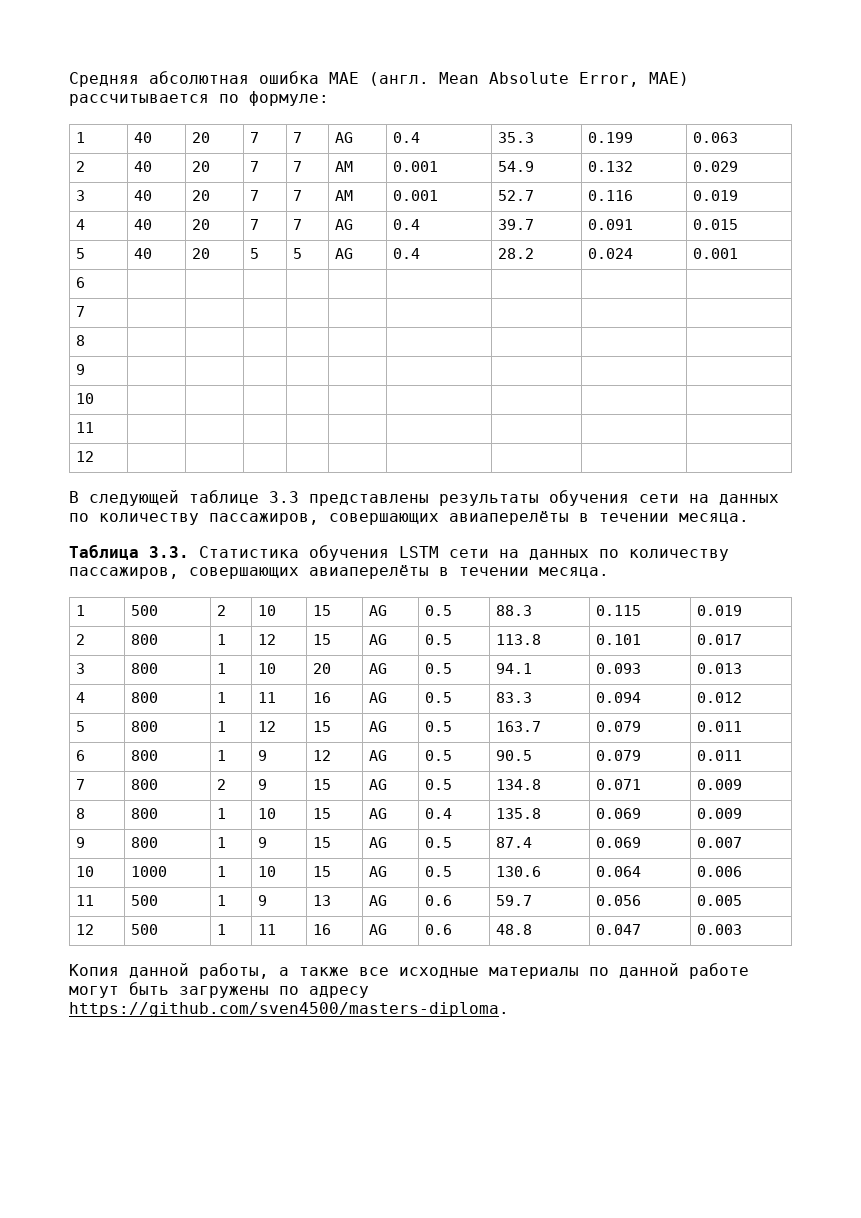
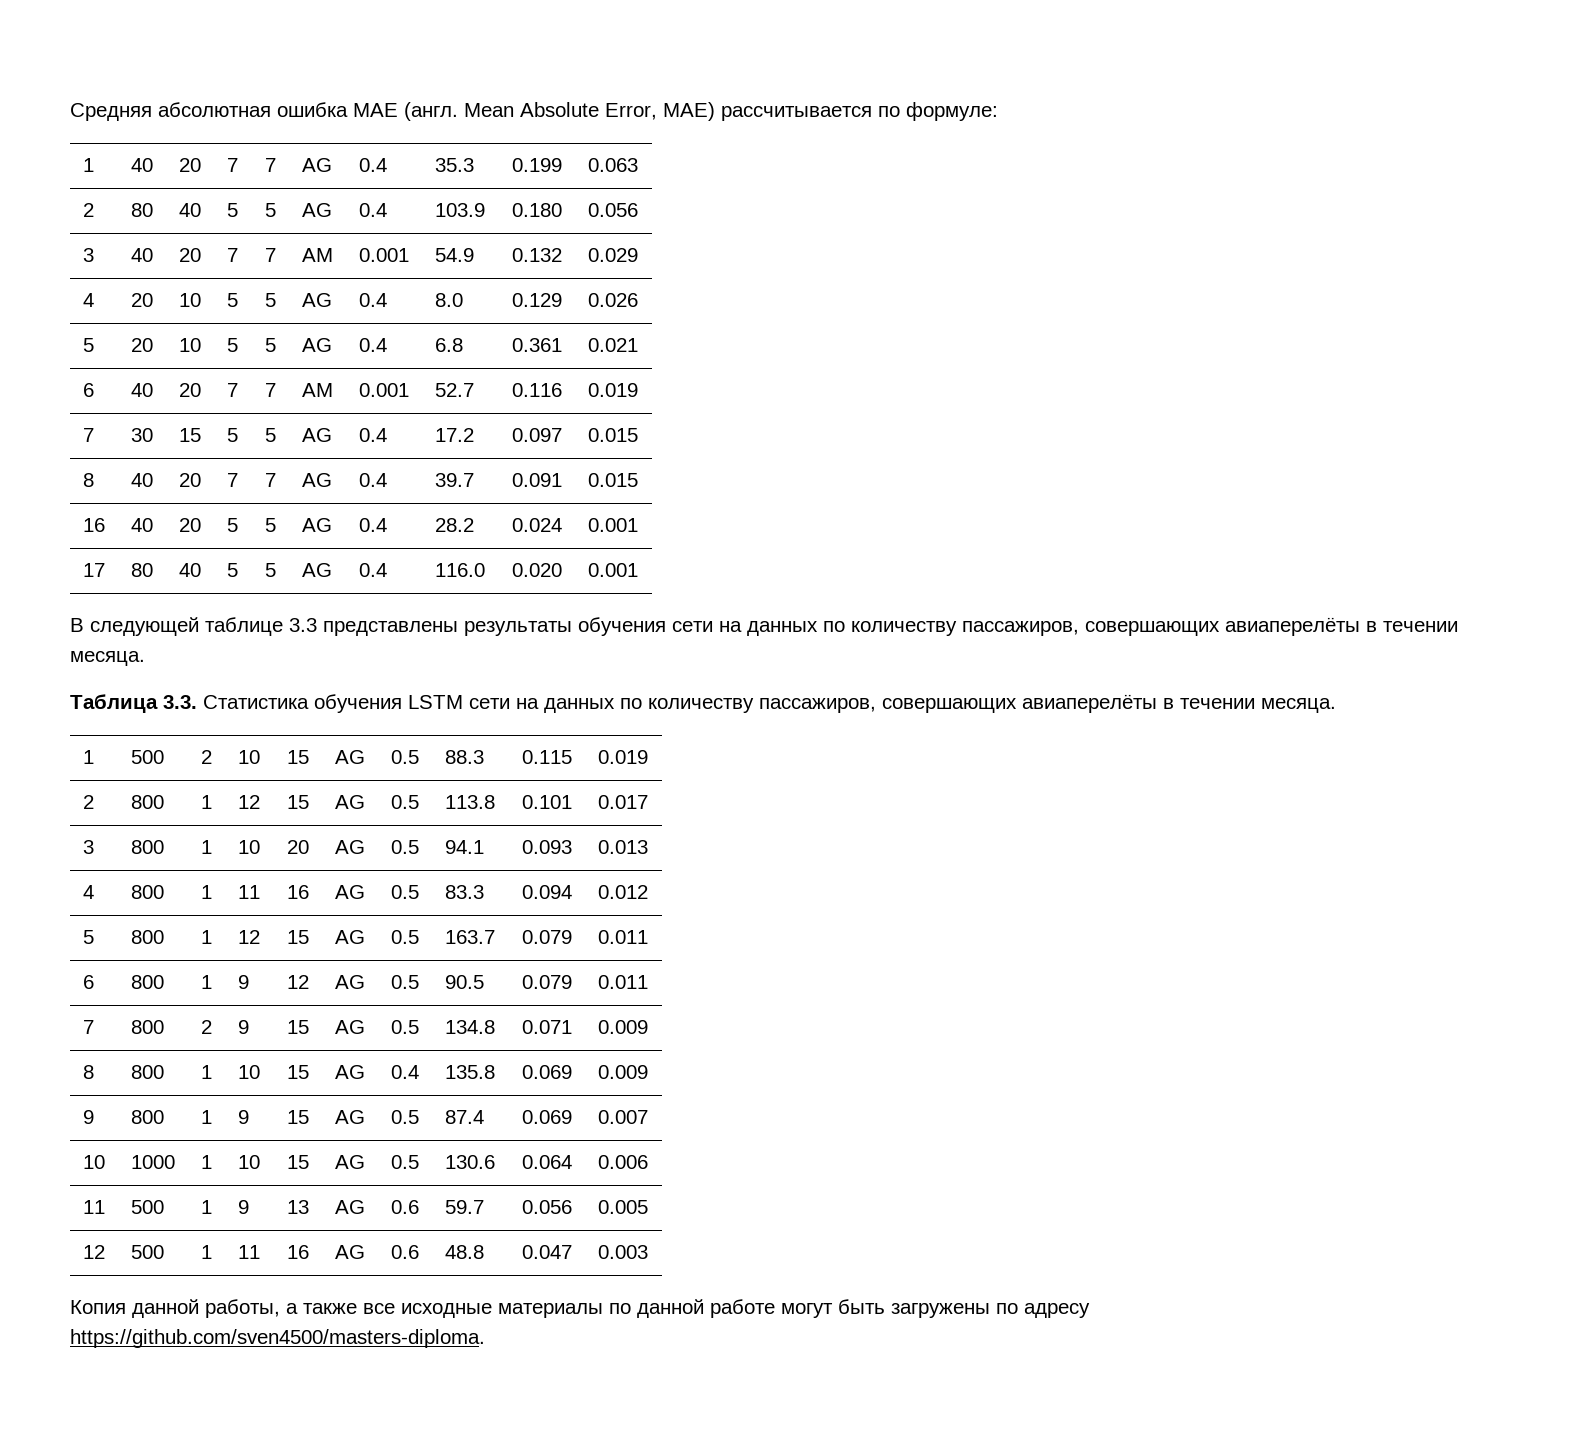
- 2 | 40 | 20 | 7 | 7 | AM | 0.001 | 54.9 | 0.132 | 0.029
+ 2 | 80 | 40 | 5 | 5 | AG | 0.4 | 103.9 | 0.180 | 0.056
+ 3 | 40 | 20 | 7 | 7 | AM | 0.001 | 54.9 | 0.132 | 0.029
- 3 | 40 | 20 | 7 | 7 | AM | 0.001 | 52.7 | 0.116 | 0.019
+ 4 | 20 | 10 | 5 | 5 | AG | 0.4 | 8.0 | 0.129 | 0.026
+ 5 | 20 | 10 | 5 | 5 | AG | 0.4 | 6.8 | 0.361 | 0.021
+ 6 | 40 | 20 | 7 | 7 | AM | 0.001 | 52.7 | 0.116 | 0.019
- 4 | 40 | 20 | 7 | 7 | AG | 0.4 | 39.7 | 0.091 | 0.015
+ 7 | 30 | 15 | 5 | 5 | AG | 0.4 | 17.2 | 0.097 | 0.015
+ 8 | 40 | 20 | 7 | 7 | AG | 0.4 | 39.7 | 0.091 | 0.015
- 5 | 40 | 20 | 5 | 5 | AG | 0.4 | 28.2 | 0.024 | 0.001
+ 16 | 40 | 20 | 5 | 5 | AG | 0.4 | 28.2 | 0.024 | 0.001
- 6 | | | | | | | | |
- 7 | | | | | | | | |
- 8 | | | | | | | | |
- 9 | | | | | | | | |
- 10 | | | | | | | | |
- 11 | | | | | | | | |
- 12 | | | | | | | | |
+ 17 | 80 | 40 | 5 | 5 | AG | 0.4 | 116.0 | 0.020 | 0.001

